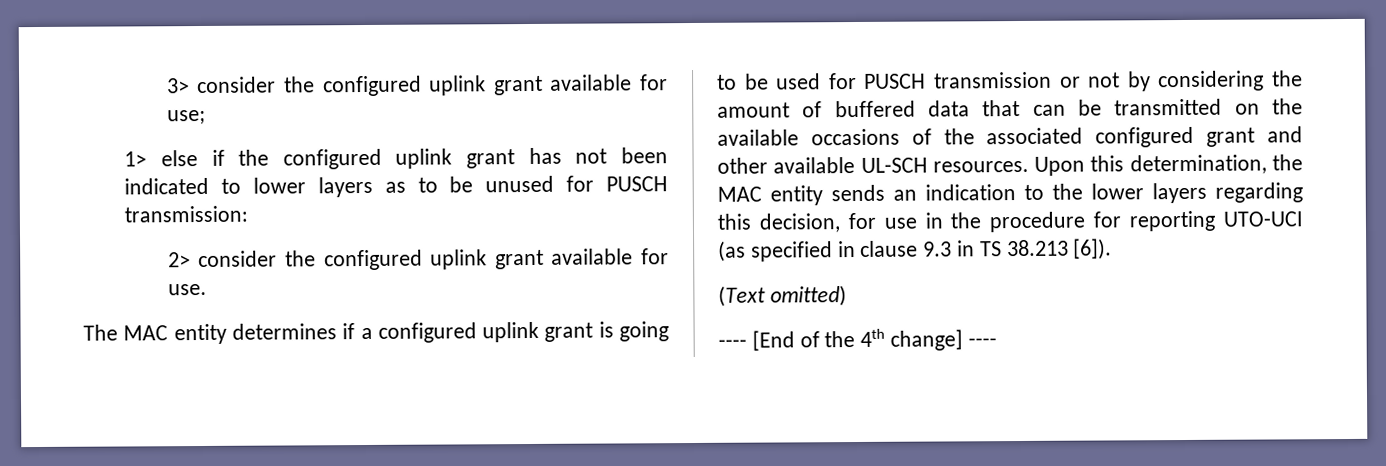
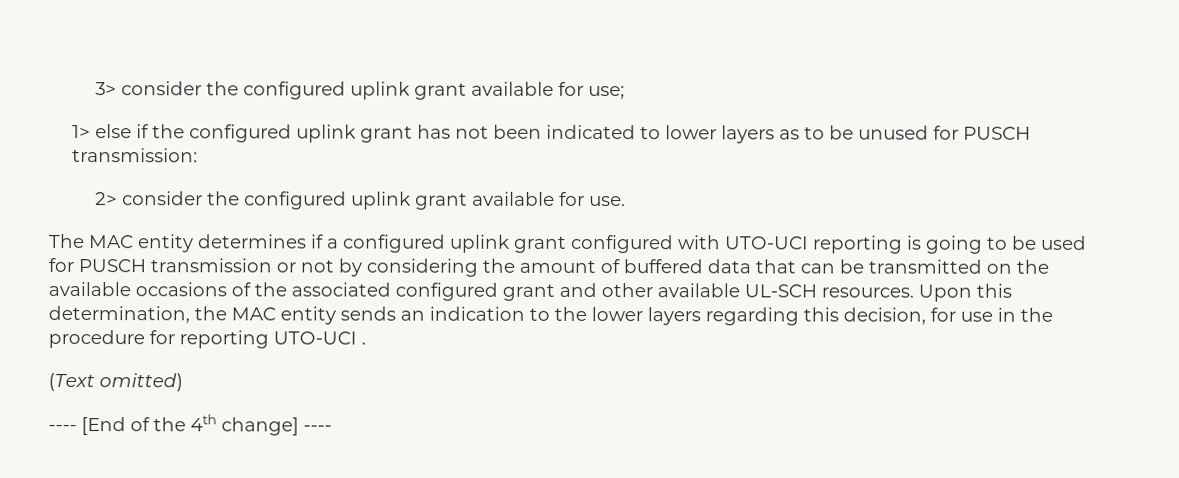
- The MAC entity determines if a configured uplink grant is going to be used for PUSCH transmission or not by considering the amount of buffered data that can be transmitted on the available occasions of the associated configured grant and other available UL-SCH resources.
+ The MAC entity determines if a configured uplink grant configured with UTO-UCI reporting is going to be used for PUSCH transmission or not by considering the amount of buffered data that can be transmitted on the available occasions of the associated configured grant and other available UL-SCH resources.
- Upon this determination, the MAC entity sends an indication to the lower layers regarding this decision, for use in the procedure for reporting UTO-UCI (as specified in clause 9.3 in TS 38.213 [6]).
+ Upon this determination, the MAC entity sends an indication to the lower layers regarding this decision, for use in the procedure for reporting UTO-UCI .

